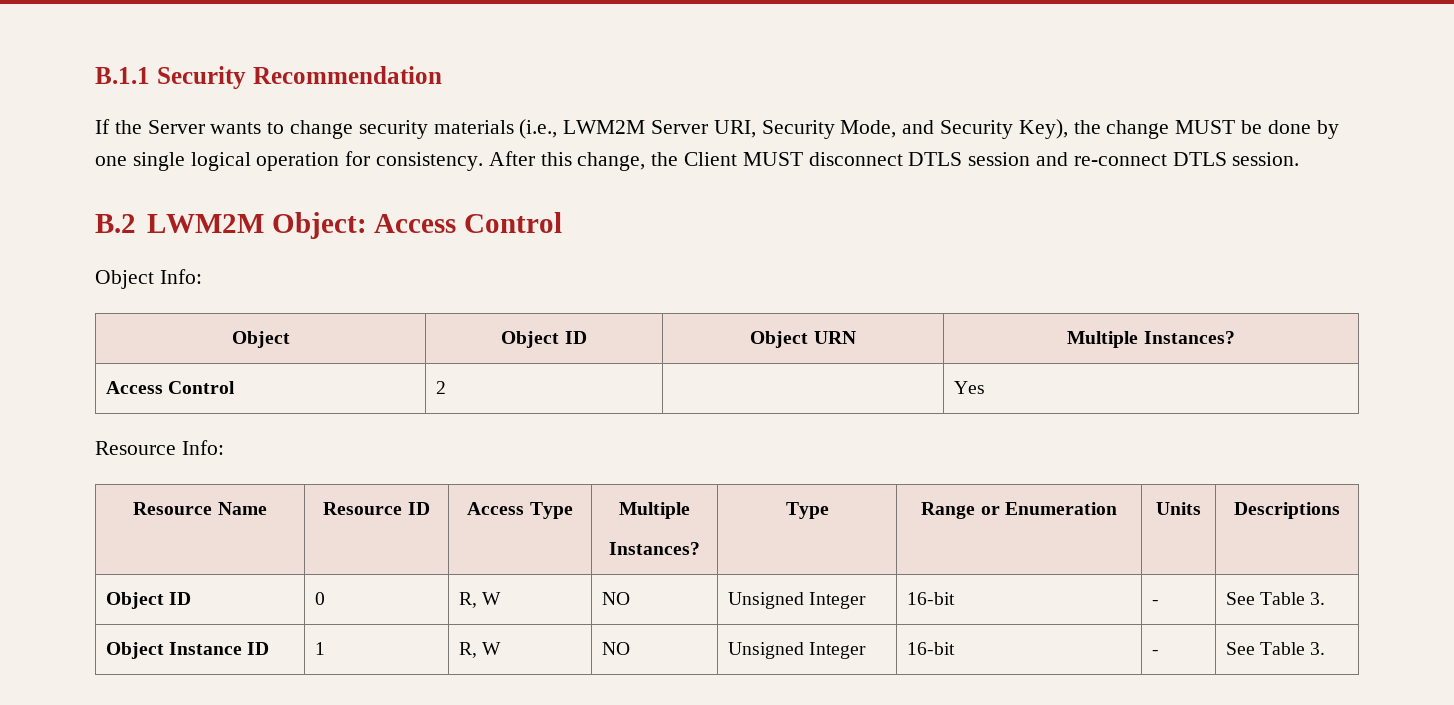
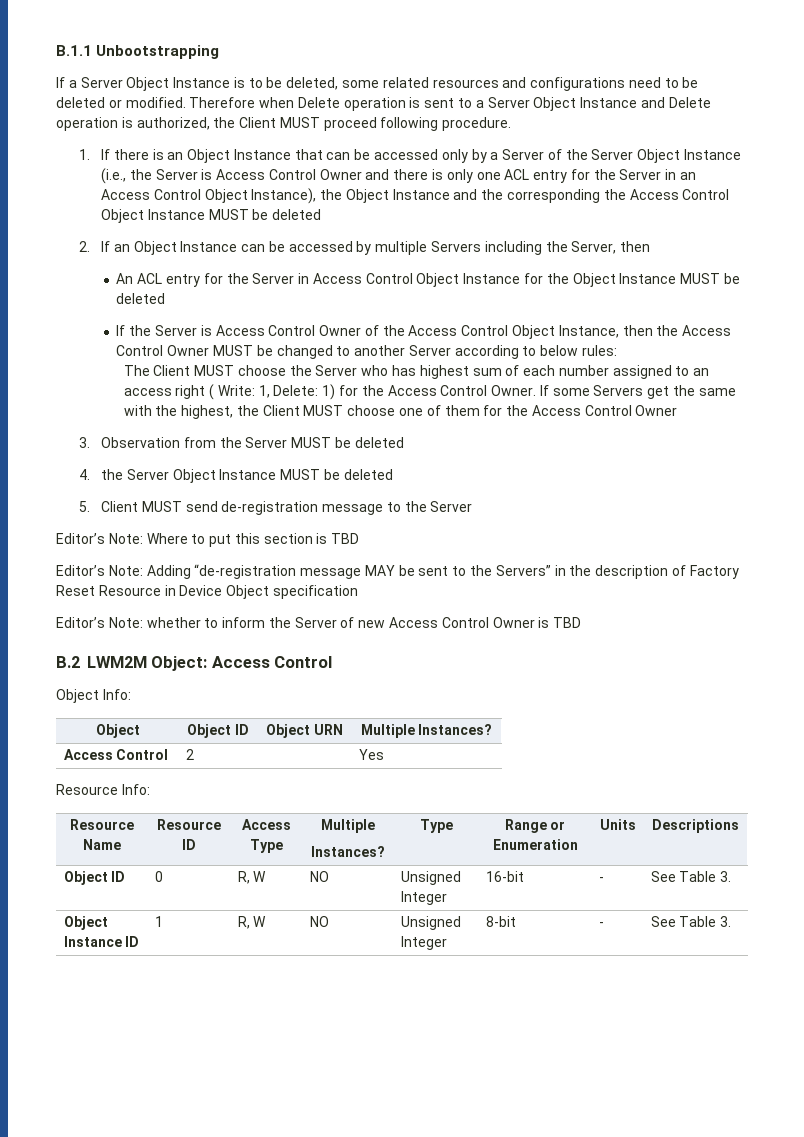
- B.1.1 Security Recommendation
- If the Server wants to change security materials (i.e., LWM2M Server URI, Security Mode, and Security Key), the change MUST be done by one single logical operation for consistency. After this change, the Client MUST disconnect DTLS session and re-connect DTLS session.
+ B.1.1 Unbootstrapping
+ If a Server Object Instance is to be deleted, some related resources and configurations need to be deleted or modified. Therefore when Delete operation is sent to a Server Object Instance and Delete operation is authorized, the Client MUST proceed following procedure.
+ 1. If there is an Object Instance that can be accessed only by a Server of the Server Object Instance (i.e., the Server is Access Control Owner and there is only one ACL entry for the Server in an Access Control Object Instance), the Object Instance and the corresponding the Access Control Object Instance MUST be deleted
+ 2. If an Object Instance can be accessed by multiple Servers including the Server, then
+ An ACL entry for the Server in Access Control Object Instance for the Object Instance MUST be deleted
+ If the Server is Access Control Owner of the Access Control Object Instance, then the Access Control Owner MUST be changed to another Server according to below rules:
+ The Client MUST choose the Server who has highest sum of each number assigned to an access right ( Write: 1, Delete: 1) for the Access Control Owner. If some Servers get the same with the highest, the Client MUST choose one of them for the Access Control Owner
+ 3. Observation from the Server MUST be deleted
+ 4. the Server Object Instance MUST be deleted
+ 5. Client MUST send de-registration message to the Server
+ Editor’s Note: Where to put this section is TBD
+ Editor’s Note: Adding “de-registration message MAY be sent to the Servers” in the description of Factory Reset Resource in Device Object specification
+ Editor’s Note: whether to inform the Server of new Access Control Owner is TBD
- Object Instance ID | 1 | R, W | NO | Unsigned Integer | 16-bit | - | See Table 3.
+ Object Instance ID | 1 | R, W | NO | Unsigned Integer | 8-bit | - | See Table 3.

